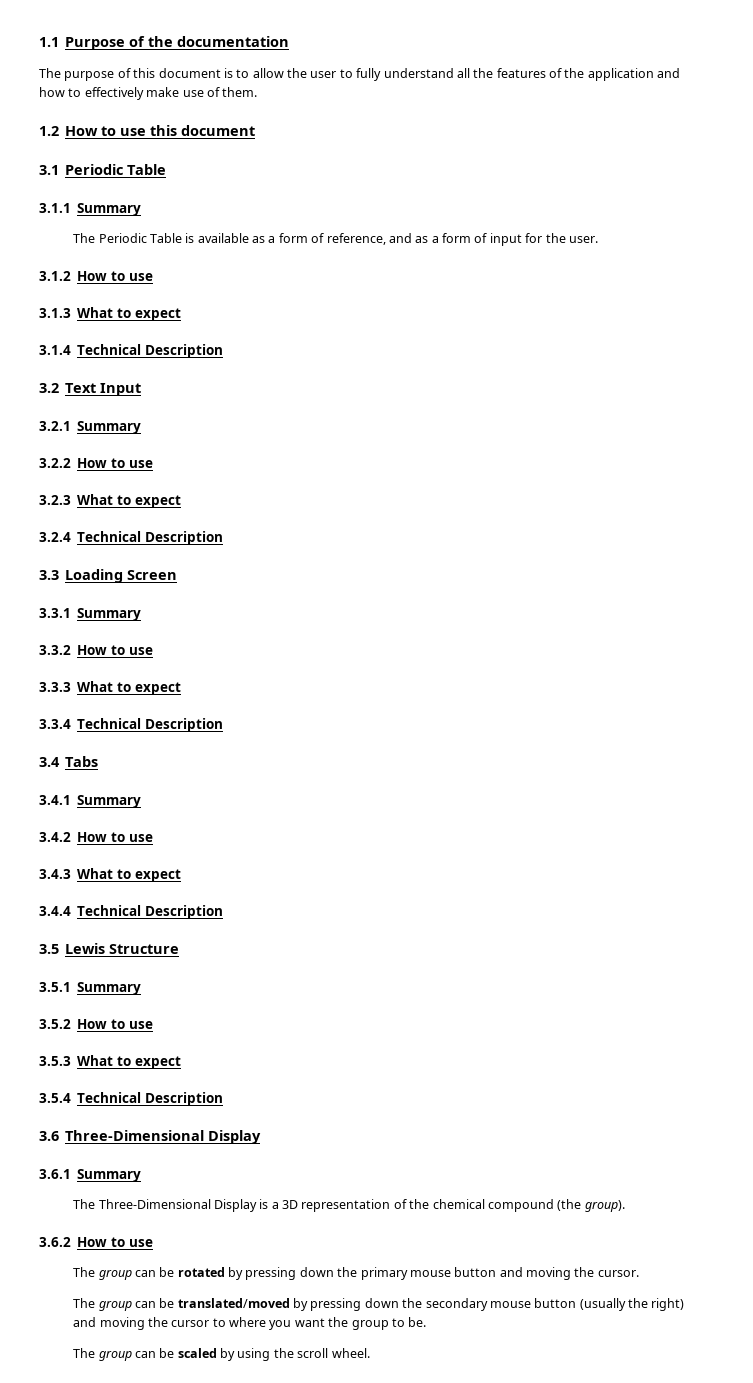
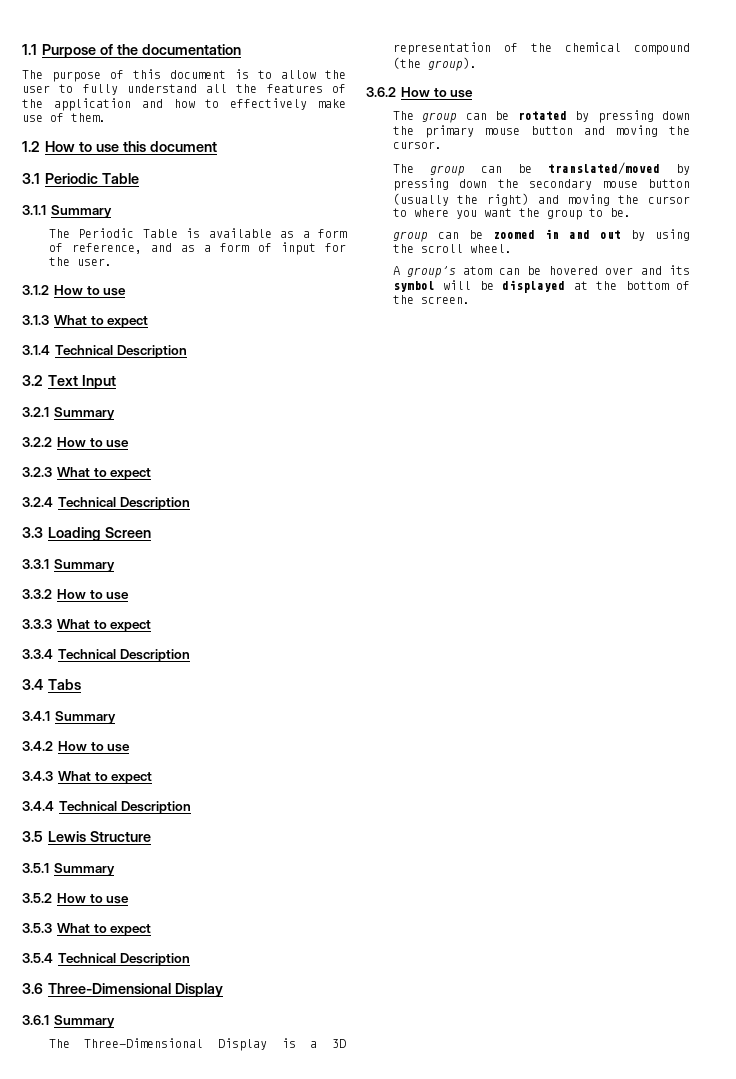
- The group can be scaled by using the scroll wheel.
+ group can be zoomed in and out by using the scroll wheel.
+ A group’s atom can be hovered over and its symbol will be displayed at the bottom of the screen.

